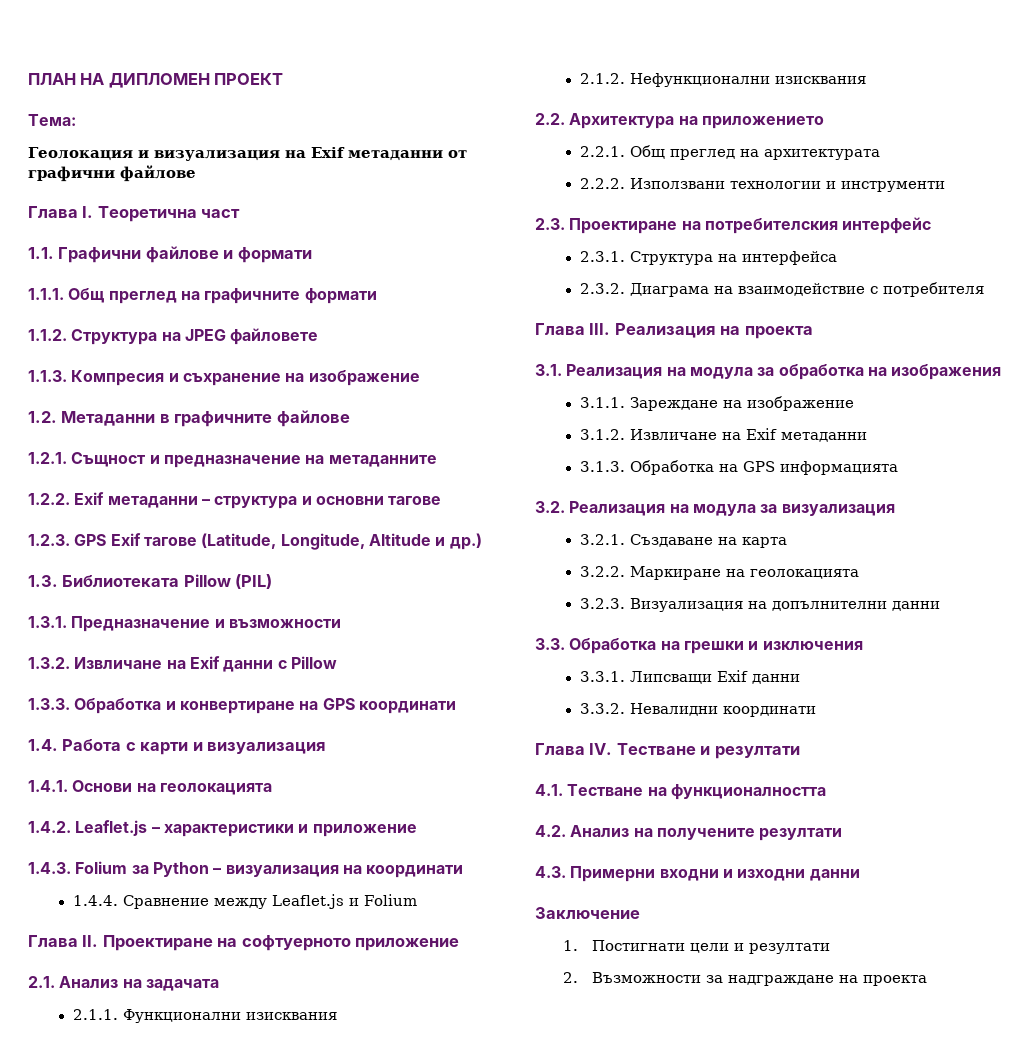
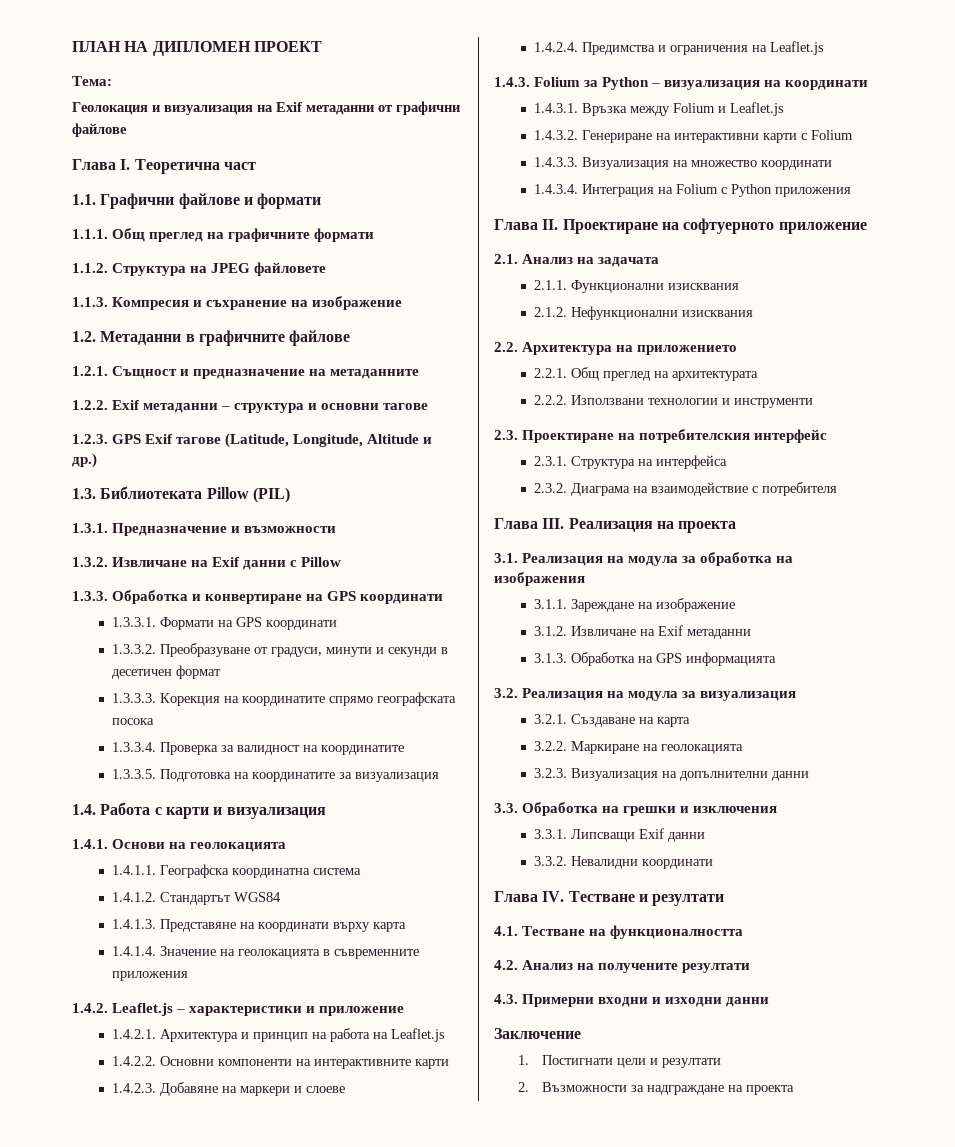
+ 1.3.3.1. Формати на GPS координати
+ 1.3.3.2. Преобразуване от градуси, минути и секунди в десетичен формат
+ 1.3.3.3. Корекция на координатите спрямо географската посока
+ 1.3.3.4. Проверка за валидност на координатите
+ 1.3.3.5. Подготовка на координатите за визуализация
+ 1.4.1.1. Географска координатна система
+ 1.4.1.2. Стандартът WGS84
+ 1.4.1.3. Представяне на координати върху карта
+ 1.4.1.4. Значение на геолокацията в съвременните приложения
+ 1.4.2.1. Архитектура и принцип на работа на Leaflet.js
+ 1.4.2.2. Основни компоненти на интерактивните карти
+ 1.4.2.3. Добавяне на маркери и слоеве
+ 1.4.2.4. Предимства и ограничения на Leaflet.js
- 1.4.4. Сравнение между Leaflet.js и Folium
+ 1.4.3.1. Връзка между Folium и Leaflet.js
+ 1.4.3.2. Генериране на интерактивни карти с Folium
+ 1.4.3.3. Визуализация на множество координати
+ 1.4.3.4. Интеграция на Folium с Python приложения

